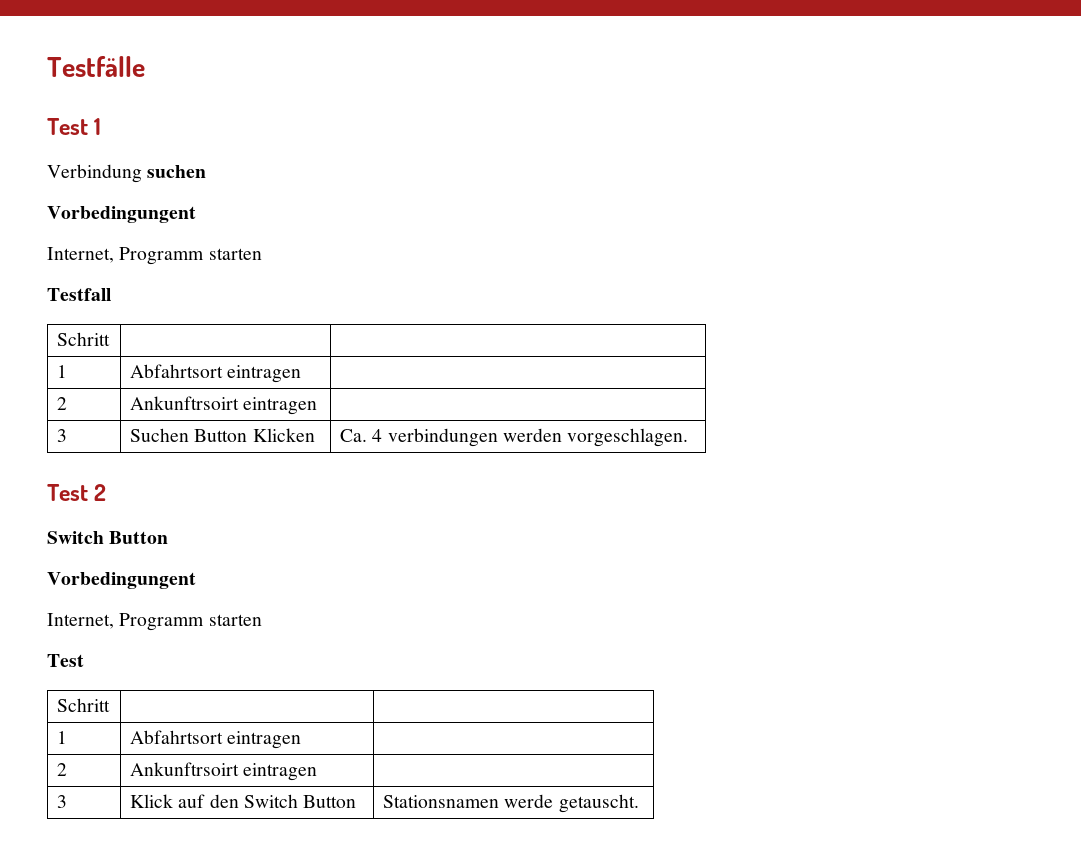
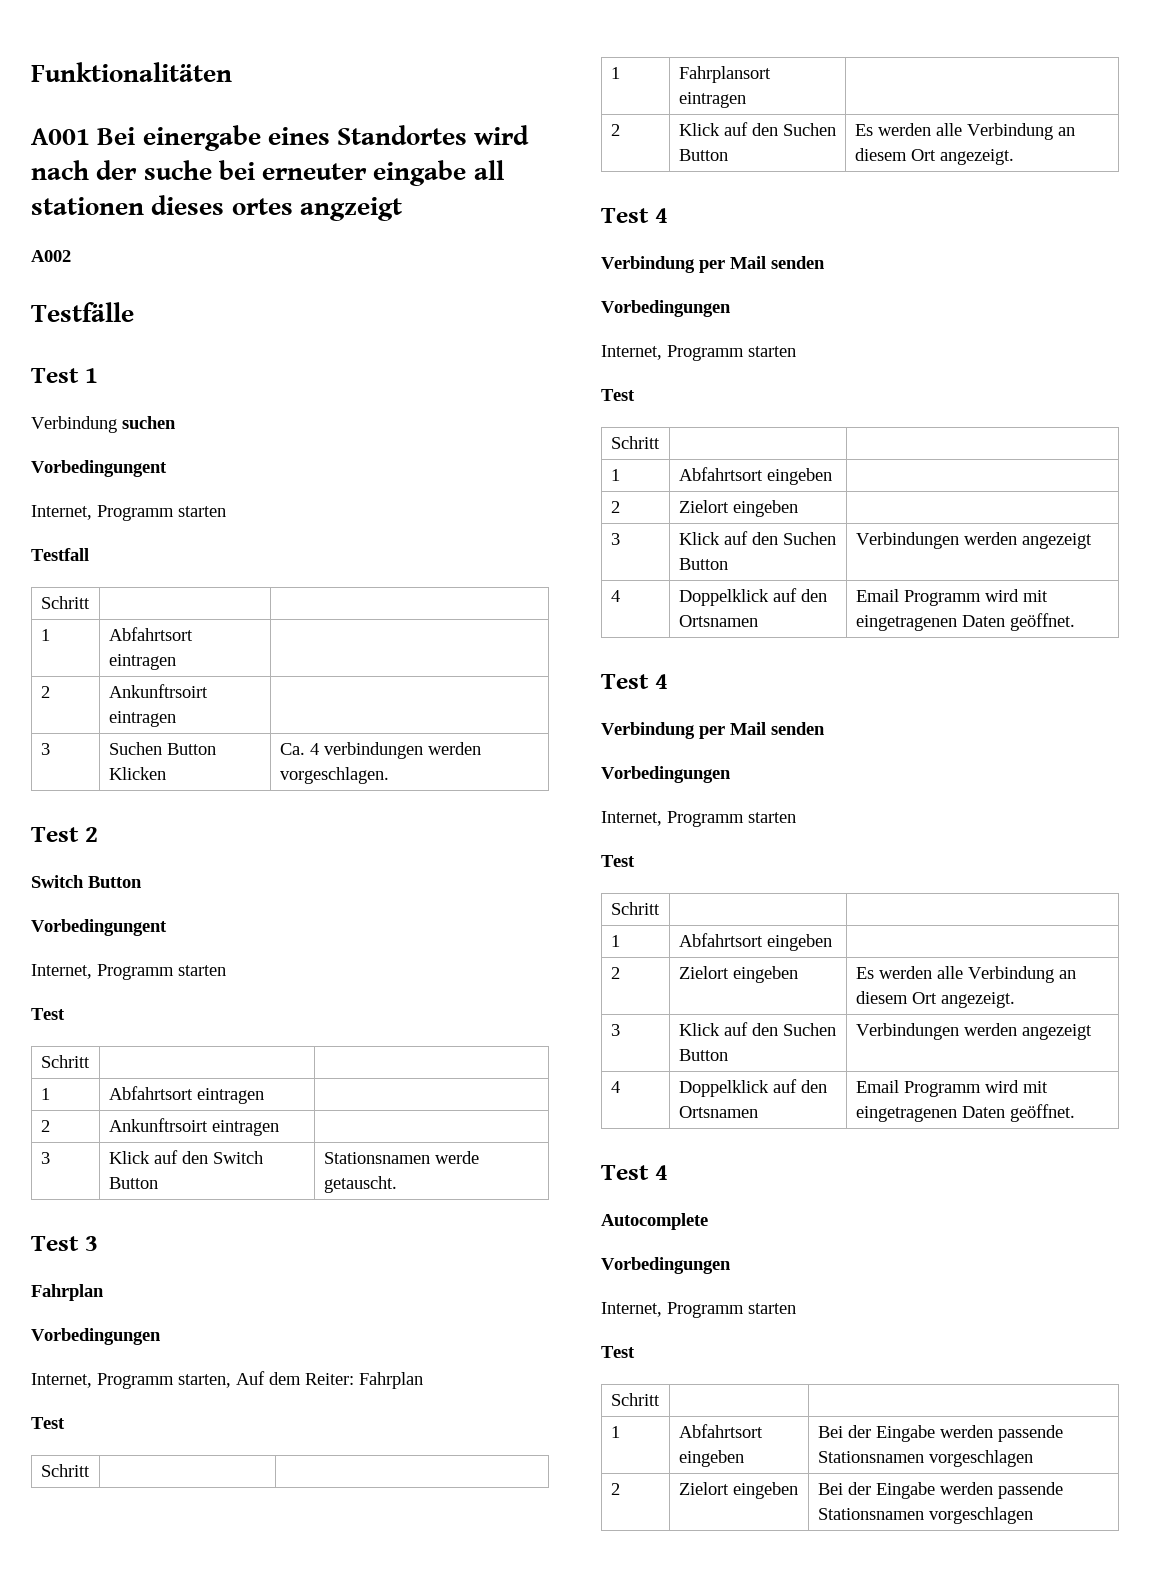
+ Funktionalitäten
+ A001 Bei einergabe eines Standortes wird nach der suche bei erneuter eingabe all stationen dieses ortes angzeigt
+ A002
+ Test 3
+ Fahrplan
+ Vorbedingungen
+ Internet, Programm starten, Auf dem Reiter: Fahrplan
+ Test
+ Schritt | |
+ 1 | Fahrplansort eintragen |
+ 2 | Klick auf den Suchen Button | Es werden alle Verbindung an diesem Ort angezeigt.
+ Test 4
+ Verbindung per Mail senden
+ Vorbedingungen
+ Internet, Programm starten
+ Test
+ Schritt | |
+ 1 | Abfahrtsort eingeben |
+ 2 | Zielort eingeben |
+ 3 | Klick auf den Suchen Button | Verbindungen werden angezeigt
+ 4 | Doppelklick auf den Ortsnamen | Email Programm wird mit eingetragenen Daten geöffnet.
+ Test 4
+ Verbindung per Mail senden
+ Vorbedingungen
+ Internet, Programm starten
+ Test
+ Schritt | |
+ 1 | Abfahrtsort eingeben |
+ 2 | Zielort eingeben | Es werden alle Verbindung an diesem Ort angezeigt.
+ 3 | Klick auf den Suchen Button | Verbindungen werden angezeigt
+ 4 | Doppelklick auf den Ortsnamen | Email Programm wird mit eingetragenen Daten geöffnet.
+ Test 4
+ Autocomplete
+ Vorbedingungen
+ Internet, Programm starten
+ Test
+ Schritt | |
+ 1 | Abfahrtsort eingeben | Bei der Eingabe werden passende Stationsnamen vorgeschlagen
+ 2 | Zielort eingeben | Bei der Eingabe werden passende Stationsnamen vorgeschlagen

